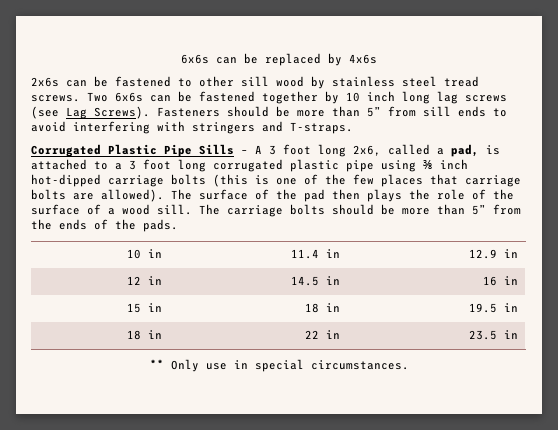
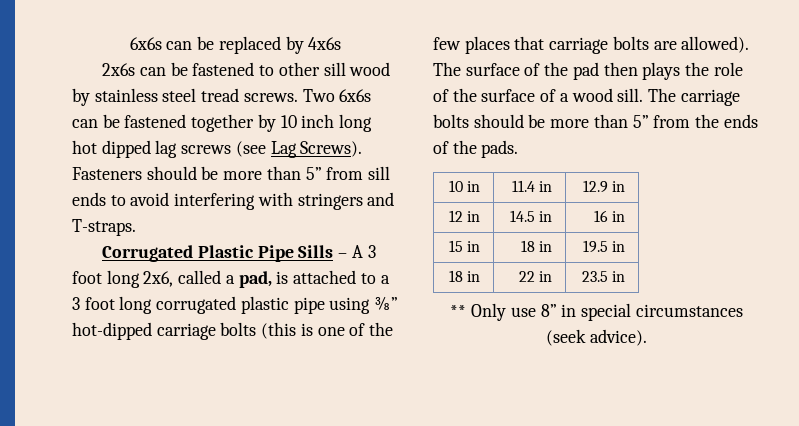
- Two 6x6s can be fastened together by 10 inch long lag screws (see Lag Screws).
+ Two 6x6s can be fastened together by 10 inch long hot dipped lag screws (see Lag Screws).
- Corrugated Plastic Pipe Sills – A 3 foot long 2x6, called a pad, is attached to a 3 foot long corrugated plastic pipe using ⅜ inch hot-dipped carriage bolts (this is one of the few places that carriage bolts are allowed).
+ Corrugated Plastic Pipe Sills – A 3 foot long 2x6, called a pad, is attached to a 3 foot long corrugated plastic pipe using ⅜” hot-dipped carriage bolts (this is one of the few places that carriage bolts are allowed).
- ** Only use in special circumstances.
+ ** Only use 8” in special circumstances (seek advice).

